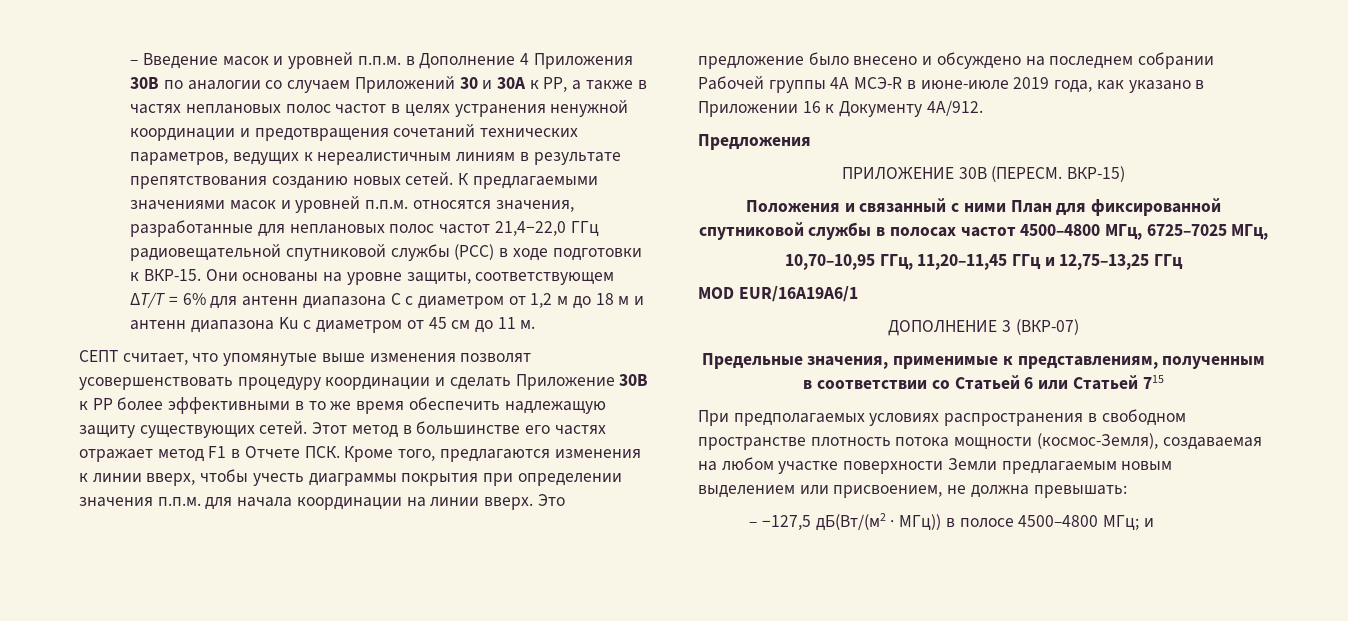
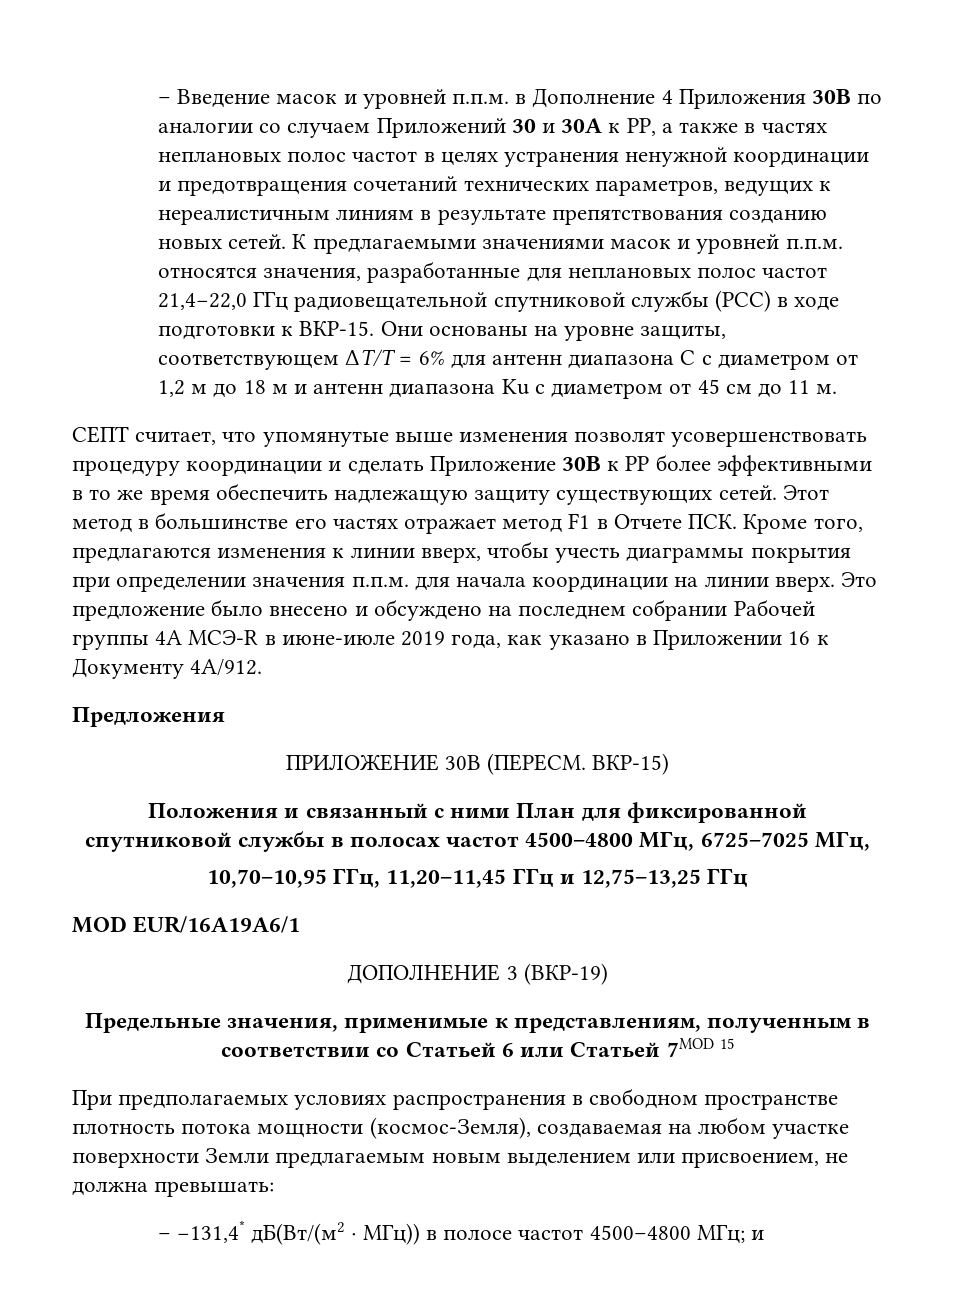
- ДОПОЛНЕНИЕ 3 (ВКР-07)
+ ДОПОЛНЕНИЕ 3 (ВКР-19)
- Предельные значения, применимые к представлениям, полученным в соответствии со Статьей 6 или Статьей 715
+ Предельные значения, применимые к представлениям, полученным в соответствии со Статьей 6 или Статьей 7MOD 15
- – −127,5 дБ(Вт/(м2 · МГц)) в полосе 4500–4800 МГц; и
+ – −131,4* дБ(Вт/(м2 · МГц)) в полосе частот 4500–4800 МГц; и

